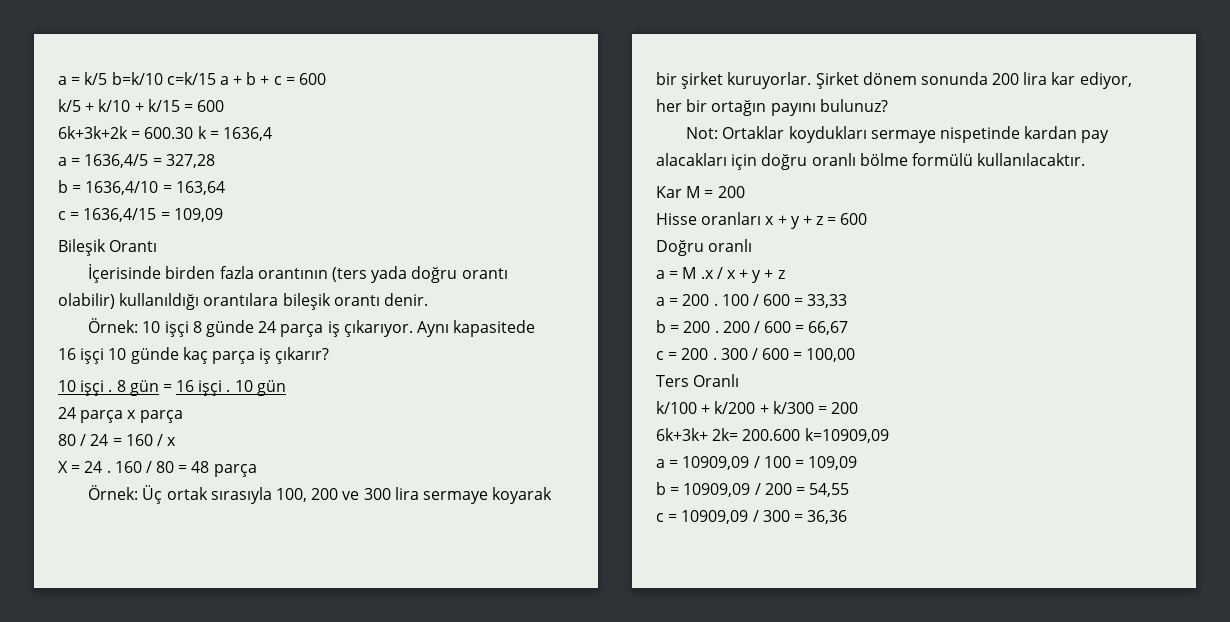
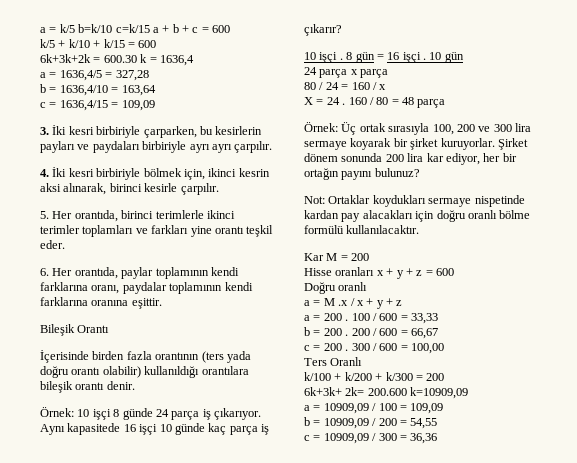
+ 3. İki kesri birbiriyle çarparken, bu kesirlerin payları ve paydaları birbiriyle ayrı ayrı çarpılır.
+ 4. İki kesri birbiriyle bölmek için, ikinci kesrin aksi alınarak, birinci kesirle çarpılır.
+ 5. Her orantıda, birinci terimlerle ikinci terimler toplamları ve farkları yine orantı teşkil eder.
+ 6. Her orantıda, paylar toplamının kendi farklarına oranı, paydalar toplamının kendi farklarına oranına eşittir.

